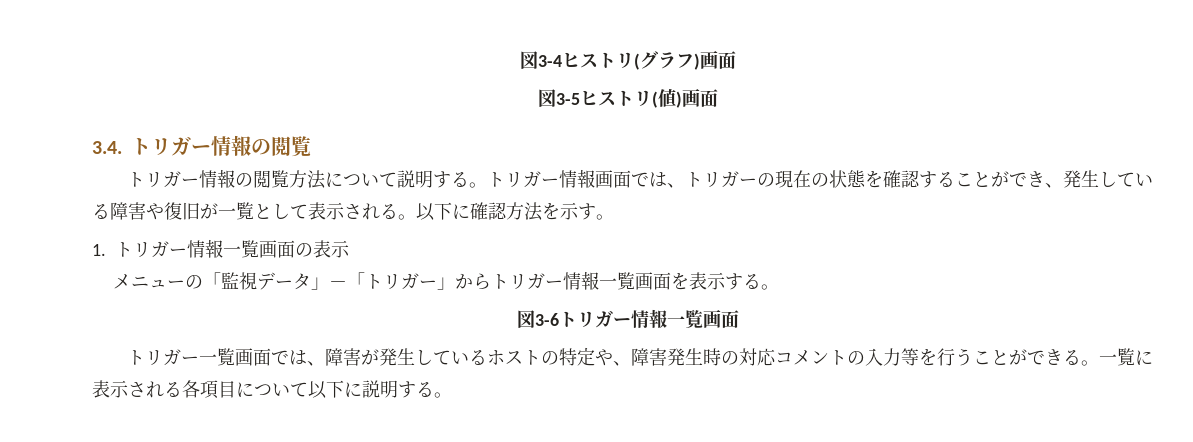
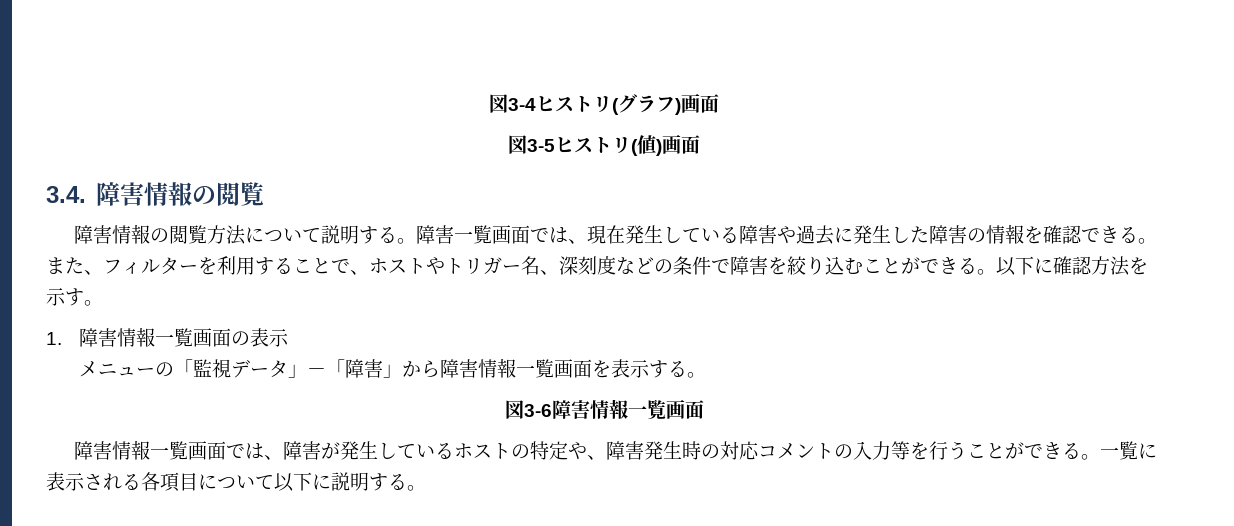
- 3.4.トリガー情報の閲覧
+ 3.4.障害情報の閲覧
- トリガー情報の閲覧方法について説明する。
+ 障害情報の閲覧方法について説明する。
- トリガー情報画面では、トリガーの現在の状態を確認することができ、発生している障害や復旧が一覧として表示される。
+ 障害一覧画面では、現在発生している障害や過去に発生した障害の情報を確認できる。また、フィルターを利用することで、ホストやトリガー名、深刻度などの条件で障害を絞り込むことができる。
- 1.トリガー情報一覧画面の表示
+ 1.障害情報一覧画面の表示
- メニューの「監視データ」－「トリガー」からトリガー情報一覧画面を表示する。
+ メニューの「監視データ」－「障害」から障害情報一覧画面を表示する。
- 図3-6トリガー情報一覧画面
+ 図3-6障害情報一覧画面
- トリガー一覧画面では、障害が発生しているホストの特定や、障害発生時の対応コメントの入力等を行うことができる。
+ 障害情報一覧画面では、障害が発生しているホストの特定や、障害発生時の対応コメントの入力等を行うことができる。

